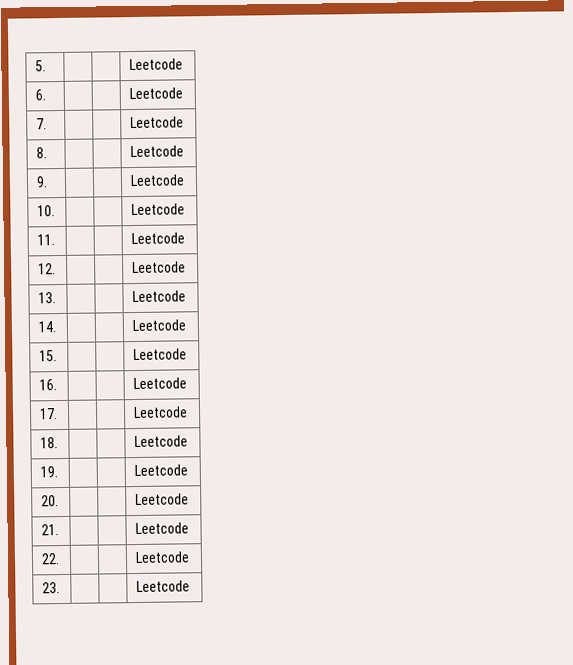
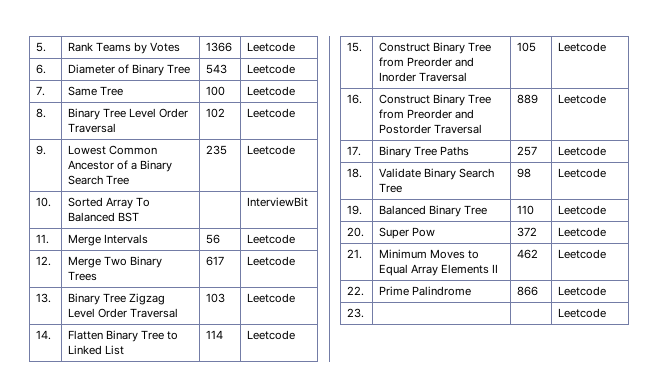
- 5. | | | Leetcode
- 6. | | | Leetcode
+ 5. | Rank Teams by Votes | 1366 | Leetcode
+ 6. | Diameter of Binary Tree | 543 | Leetcode
- 7. | | | Leetcode
+ 7. | Same Tree | 100 | Leetcode
- 8. | | | Leetcode
- 9. | | | Leetcode
- 10. | | | Leetcode
- 11. | | | Leetcode
- 12. | | | Leetcode
- 13. | | | Leetcode
- 14. | | | Leetcode
- 15. | | | Leetcode
- 16. | | | Leetcode
- 17. | | | Leetcode
- 18. | | | Leetcode
- 19. | | | Leetcode
+ 8. | Binary Tree Level Order Traversal | 102 | Leetcode
+ 9. | Lowest Common Ancestor of a Binary Search Tree | 235 | Leetcode
+ 10. | Sorted Array To Balanced BST | | InterviewBit
+ 11. | Merge Intervals | 56 | Leetcode
+ 12. | Merge Two Binary Trees | 617 | Leetcode
+ 13. | Binary Tree Zigzag Level Order Traversal | 103 | Leetcode
+ 14. | Flatten Binary Tree to Linked List | 114 | Leetcode
+ 15. | Construct Binary Tree from Preorder and Inorder Traversal | 105 | Leetcode
+ 16. | Construct Binary Tree from Preorder and Postorder Traversal | 889 | Leetcode
+ 17. | Binary Tree Paths | 257 | Leetcode
+ 18. | Validate Binary Search Tree | 98 | Leetcode
+ 19. | Balanced Binary Tree | 110 | Leetcode
- 20. | | | Leetcode
+ 20. | Super Pow | 372 | Leetcode
- 21. | | | Leetcode
+ 21. | Minimum Moves to Equal Array Elements II | 462 | Leetcode
- 22. | | | Leetcode
+ 22. | Prime Palindrome | 866 | Leetcode

